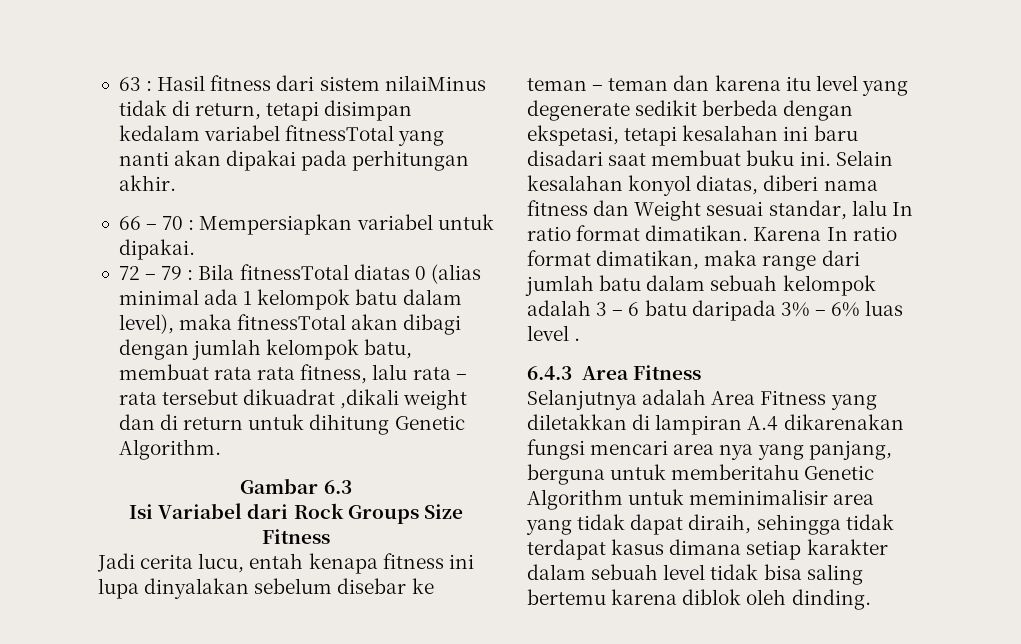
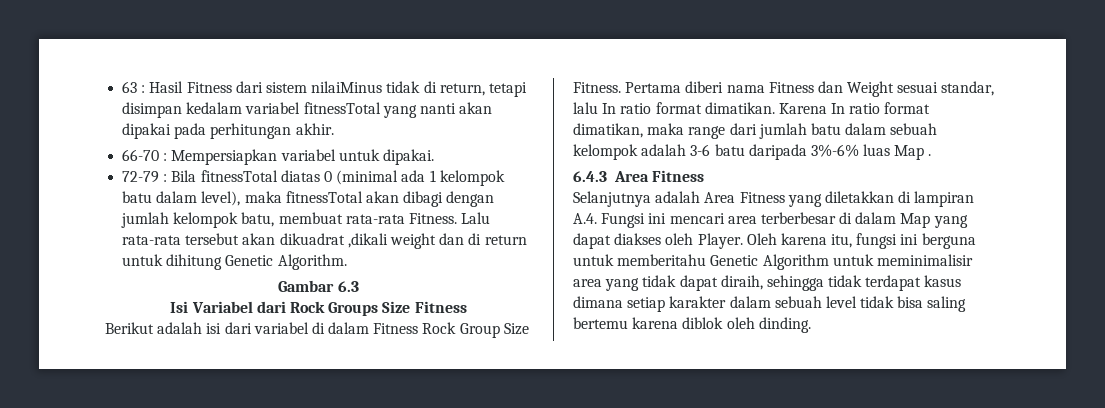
- 63 : Hasil fitness dari sistem nilaiMinus tidak di return, tetapi disimpan kedalam variabel fitnessTotal yang nanti akan dipakai pada perhitungan akhir.
+ 63 : Hasil Fitness dari sistem nilaiMinus tidak di return, tetapi disimpan kedalam variabel fitnessTotal yang nanti akan dipakai pada perhitungan akhir.
- 66 – 70 : Mempersiapkan variabel untuk dipakai.
+ 66-70 : Mempersiapkan variabel untuk dipakai.
- 72 – 79 : Bila fitnessTotal diatas 0 (alias minimal ada 1 kelompok batu dalam level), maka fitnessTotal akan dibagi dengan jumlah kelompok batu, membuat rata rata fitness, lalu rata – rata tersebut dikuadrat ,dikali weight dan di return untuk dihitung Genetic Algorithm.
+ 72-79 : Bila fitnessTotal diatas 0 (minimal ada 1 kelompok batu dalam level), maka fitnessTotal akan dibagi dengan jumlah kelompok batu, membuat rata-rata Fitness. Lalu rata-rata tersebut akan dikuadrat ,dikali weight dan di return untuk dihitung Genetic Algorithm.
- Jadi cerita lucu, entah kenapa fitness ini lupa dinyalakan sebelum disebar ke teman – teman dan karena itu level yang degenerate sedikit berbeda dengan ekspetasi, tetapi kesalahan ini baru disadari saat membuat buku ini. Selain kesalahan konyol diatas, diberi nama fitness dan Weight sesuai standar, lalu In ratio format dimatikan.
+ Berikut adalah isi dari variabel di dalam Fitness Rock Group Size Fitness. Pertama diberi nama Fitness dan Weight sesuai standar, lalu In ratio format dimatikan.
- Karena In ratio format dimatikan, maka range dari jumlah batu dalam sebuah kelompok adalah 3 – 6 batu daripada 3% – 6% luas level .
+ Karena In ratio format dimatikan, maka range dari jumlah batu dalam sebuah kelompok adalah 3-6 batu daripada 3%-6% luas Map .
- Selanjutnya adalah Area Fitness yang diletakkan di lampiran A.4 dikarenakan fungsi mencari area nya yang panjang, berguna untuk memberitahu Genetic Algorithm untuk meminimalisir area yang tidak dapat diraih, sehingga tidak terdapat kasus dimana setiap karakter dalam sebuah level tidak bisa saling bertemu karena diblok oleh dinding.
+ Selanjutnya adalah Area Fitness yang diletakkan di lampiran A.4. Fungsi ini mencari area terberbesar di dalam Map yang dapat diakses oleh Player. Oleh karena itu, fungsi ini berguna untuk memberitahu Genetic Algorithm untuk meminimalisir area yang tidak dapat diraih, sehingga tidak terdapat kasus dimana setiap karakter dalam sebuah level tidak bisa saling bertemu karena diblok oleh dinding.

